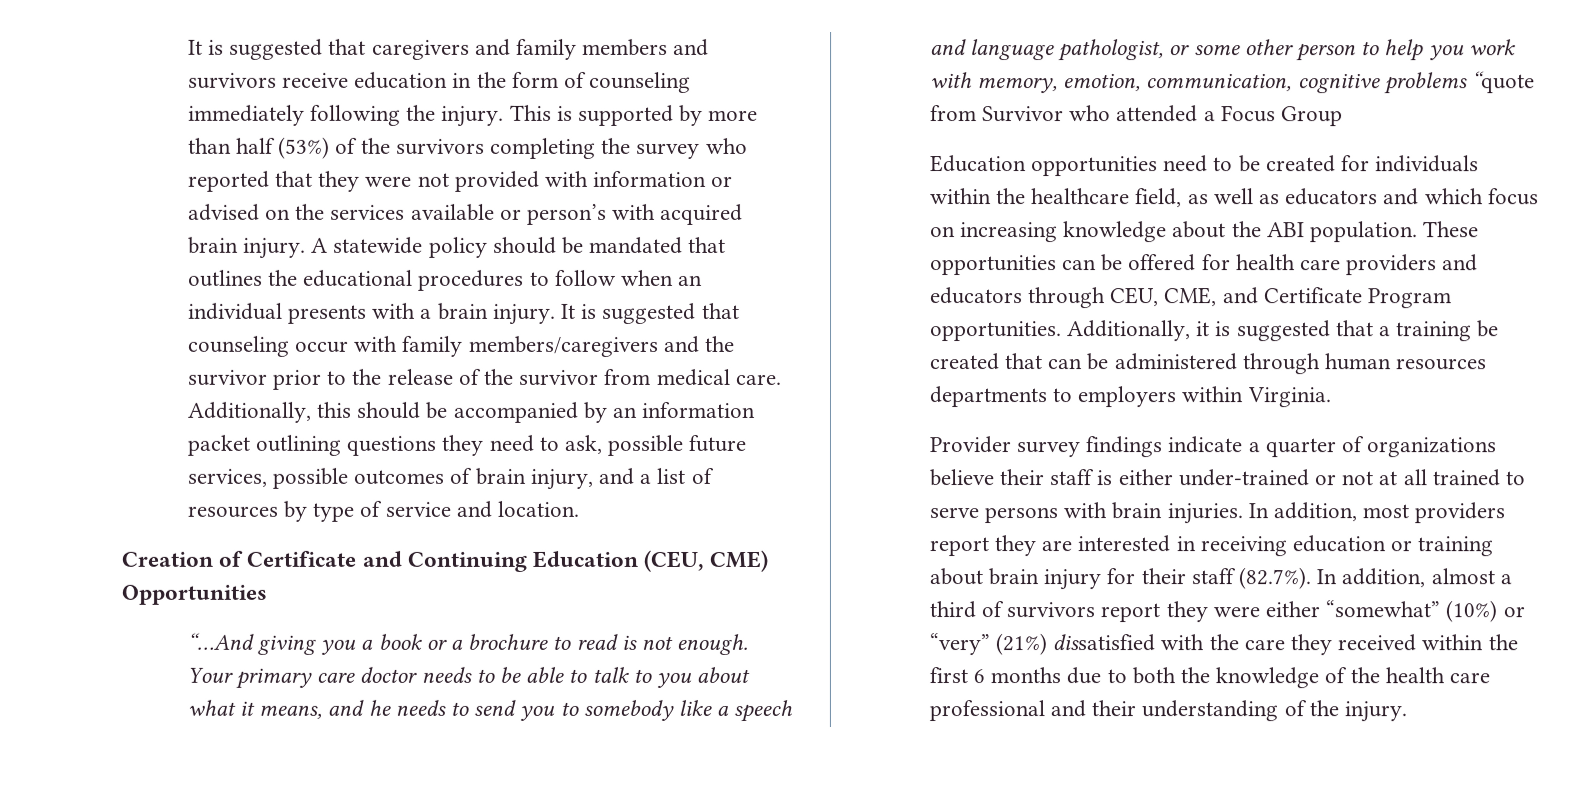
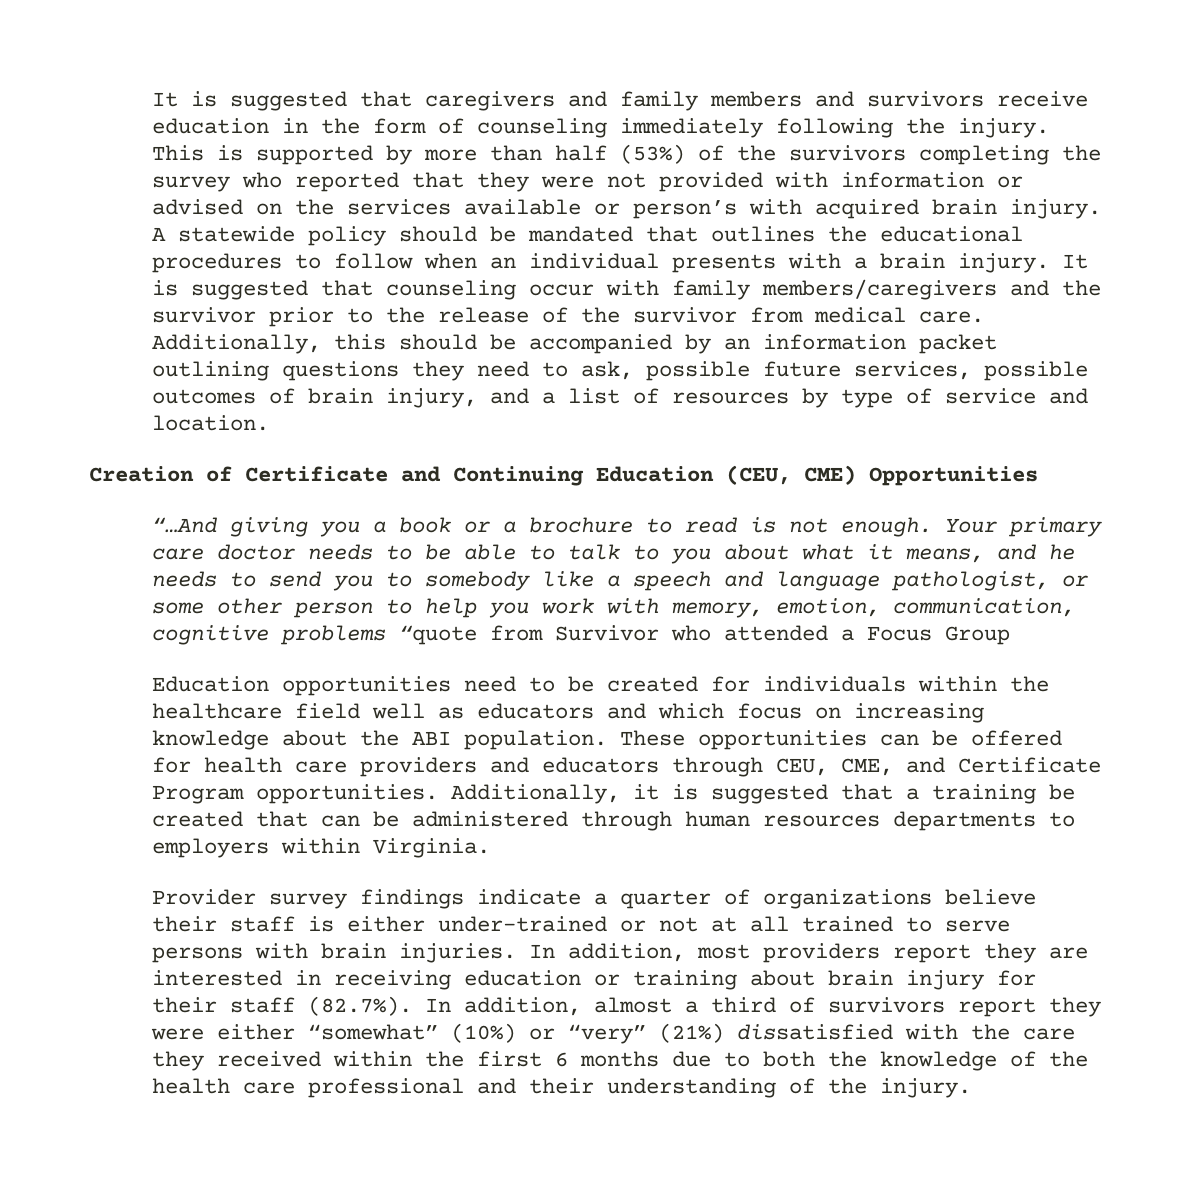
- Education opportunities need to be created for individuals within the healthcare field, as well as educators and which focus on increasing knowledge about the ABI population.
+ Education opportunities need to be created for individuals within the healthcare field well as educators and which focus on increasing knowledge about the ABI population.

